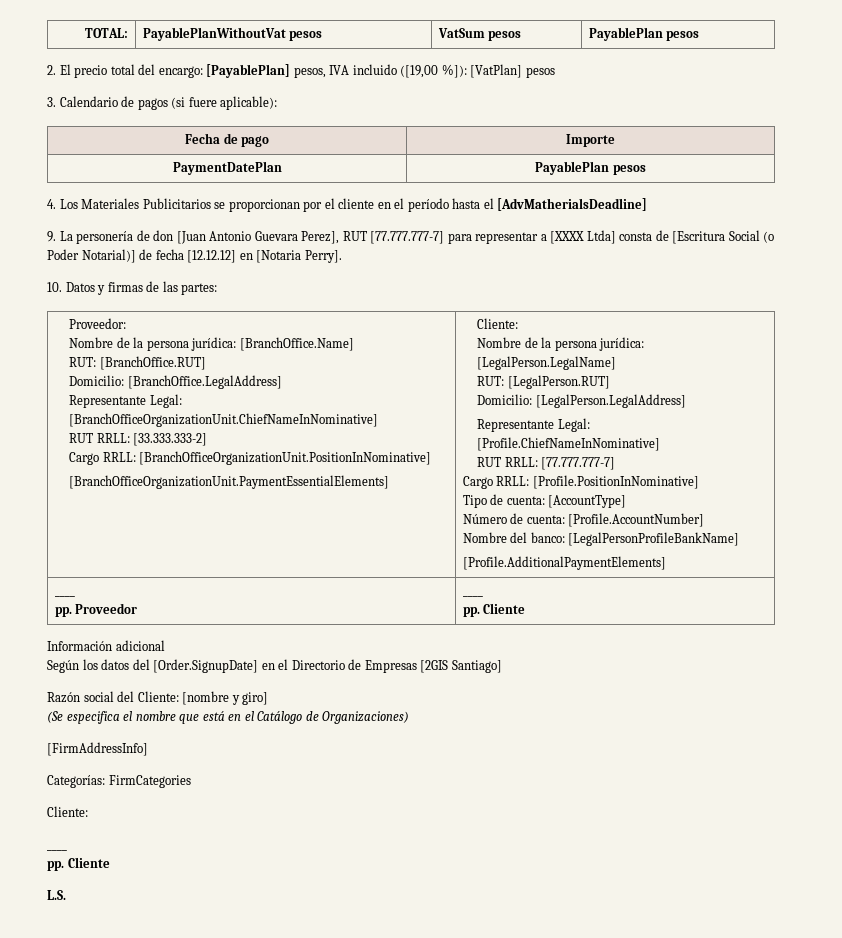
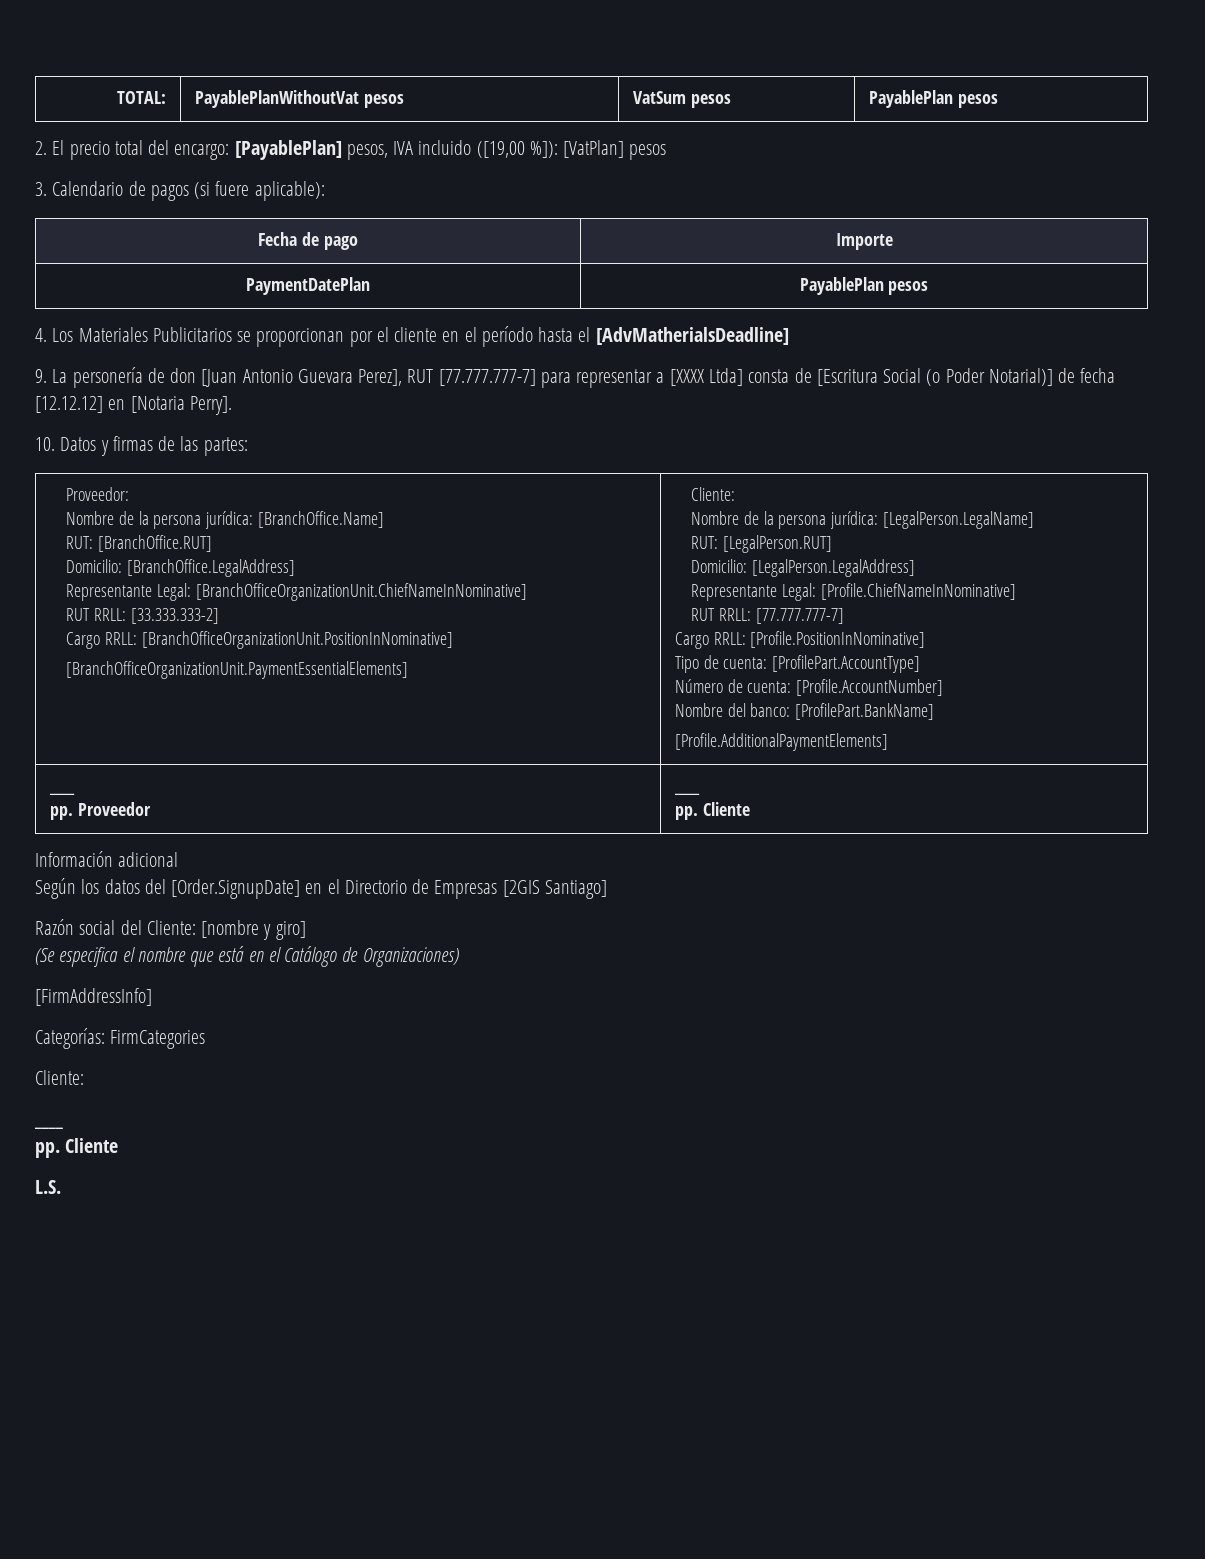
- Tipo de cuenta: [AccountType]
+ Tipo de cuenta: [ProfilePart.AccountType]
- Nombre del banco: [LegalPersonProfileBankName]
+ Nombre del banco: [ProfilePart.BankName]

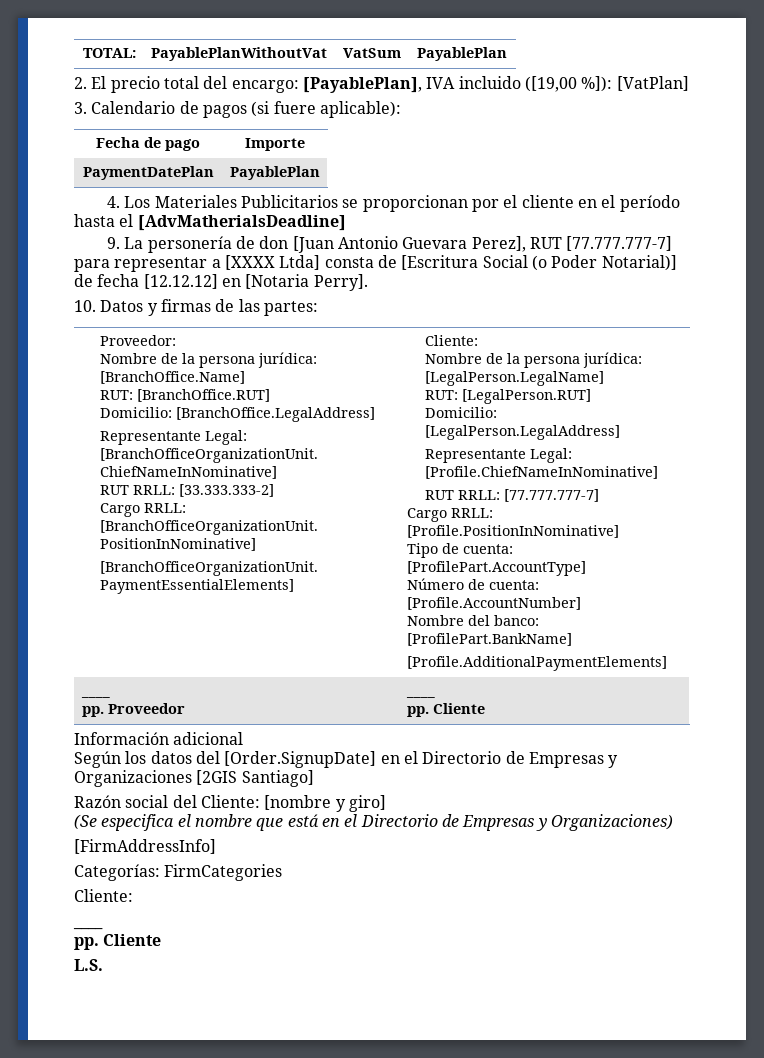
- TOTAL: | PayablePlanWithoutVat pesos | VatSum pesos | PayablePlan pesos
+ TOTAL: | PayablePlanWithoutVat | VatSum | PayablePlan
- 2. El precio total del encargo: [PayablePlan] pesos, IVA incluido ([19,00 %]): [VatPlan] pesos
+ 2. El precio total del encargo: [PayablePlan], IVA incluido ([19,00 %]): [VatPlan]
- PaymentDatePlan | PayablePlan pesos
+ PaymentDatePlan | PayablePlan
- Según los datos del [Order.SignupDate] en el Directorio de Empresas [2GIS Santiago]
+ Según los datos del [Order.SignupDate] en el Directorio de Empresas y Organizaciones [2GIS Santiago]
- (Se especifica el nombre que está en el Catálogo de Organizaciones)
+ (Se especifica el nombre que está en el Directorio de Empresas y Organizaciones)

